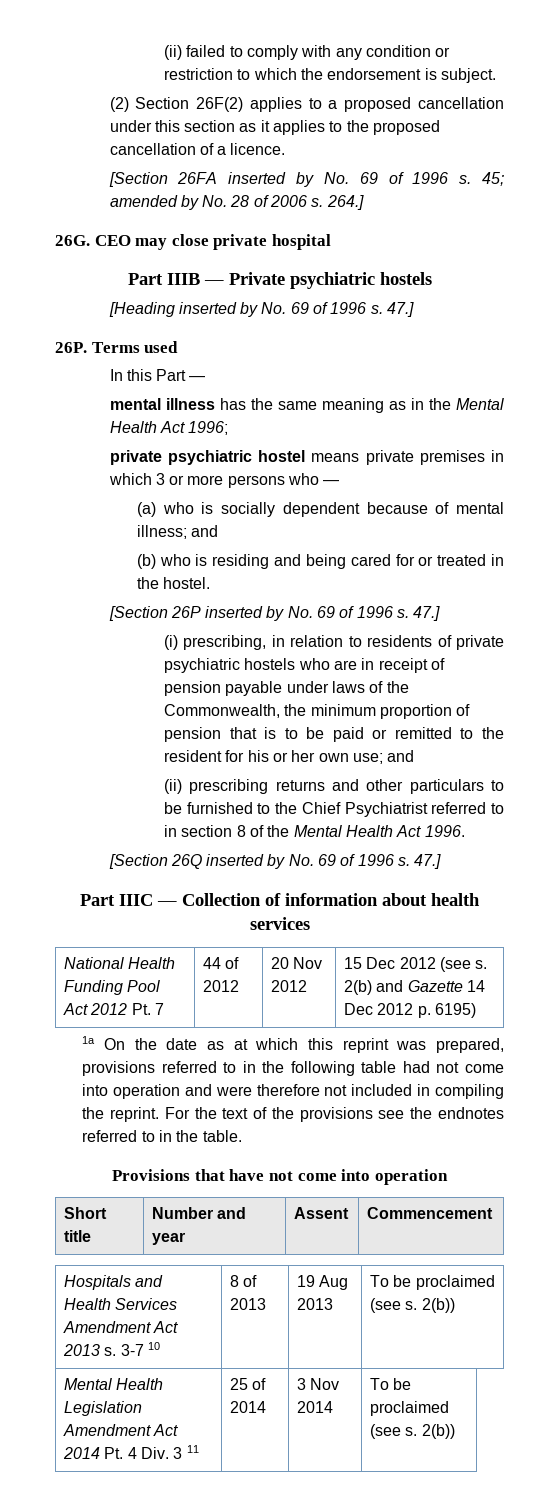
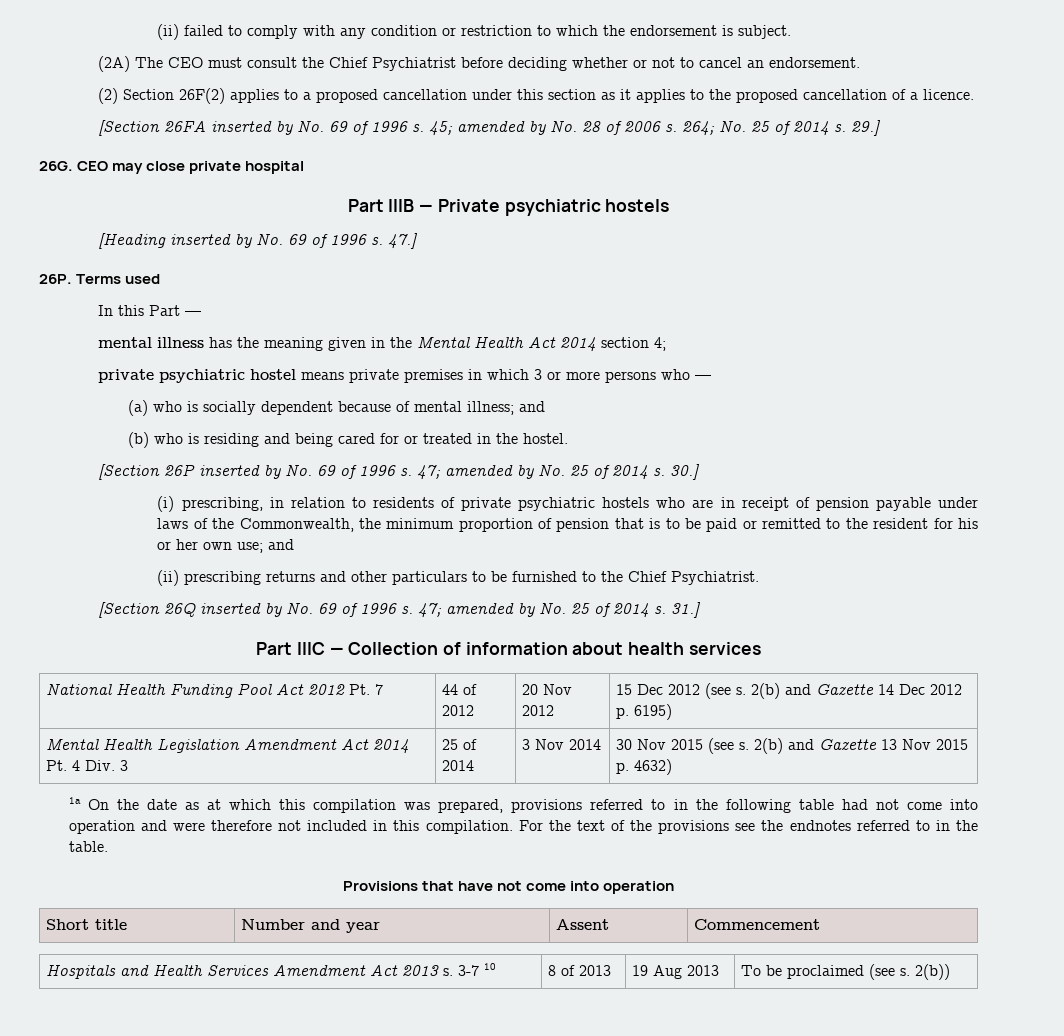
+ (2A) The CEO must consult the Chief Psychiatrist before deciding whether or not to cancel an endorsement.
- 264.]
+ 264; No. 25 of 2014 s. 29.]
- mental illness has the same meaning as in the Mental Health Act 1996;
+ mental illness has the meaning given in the Mental Health Act 2014 section 4;
- [Section 26P inserted by No. 69 of 1996 s. 47.]
+ [Section 26P inserted by No. 69 of 1996 s. 47; amended by No. 25 of 2014 s. 30.]
- (ii) prescribing returns and other particulars to be furnished to the Chief Psychiatrist referred to in section 8 of the Mental Health Act 1996.
+ (ii) prescribing returns and other particulars to be furnished to the Chief Psychiatrist.
- [Section 26Q inserted by No. 69 of 1996 s. 47.]
+ [Section 26Q inserted by No. 69 of 1996 s. 47; amended by No. 25 of 2014 s. 31.]
+ Mental Health Legislation Amendment Act 2014 Pt. 4 Div. 3 | 25 of 2014 | 3 Nov 2014 | 30 Nov 2015 (see s. 2(b) and Gazette 13 Nov 2015 p. 4632)
- 1a On the date as at which this reprint was prepared, provisions referred to in the following table had not come into operation and were therefore not included in compiling the reprint.
+ 1a On the date as at which this compilation was prepared, provisions referred to in the following table had not come into operation and were therefore not included in this compilation.
- Mental Health Legislation Amendment Act 2014 Pt. 4 Div. 3 11 | 25 of 2014 | 3 Nov 2014 | To be proclaimed (see s. 2(b))

